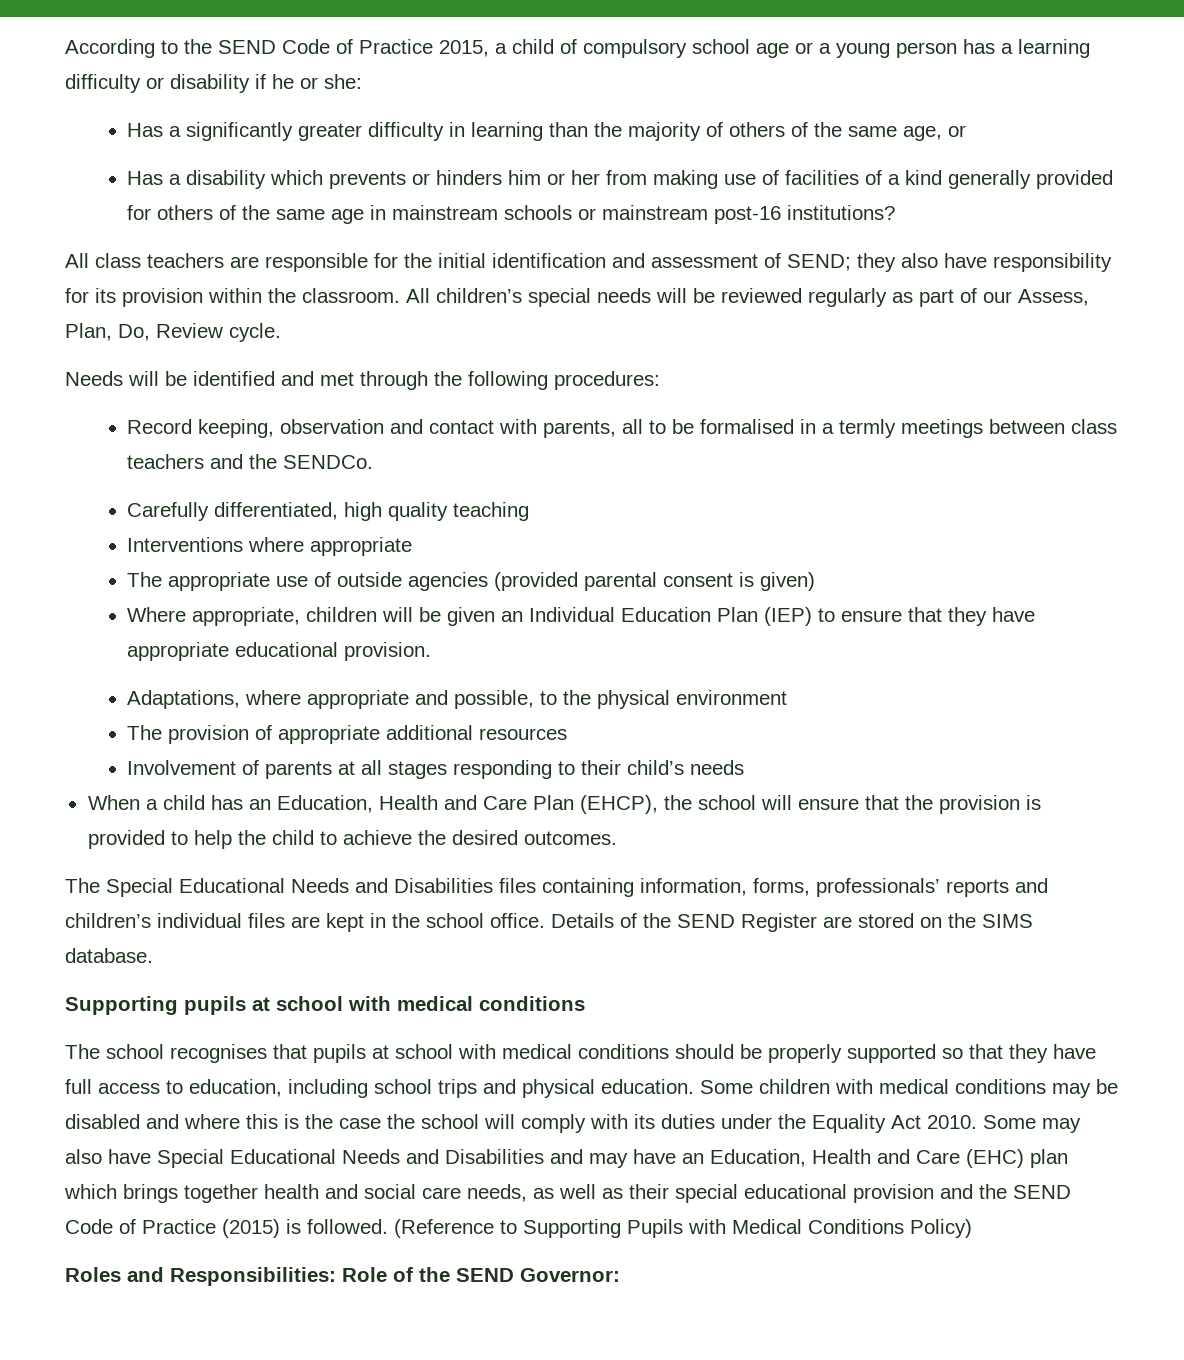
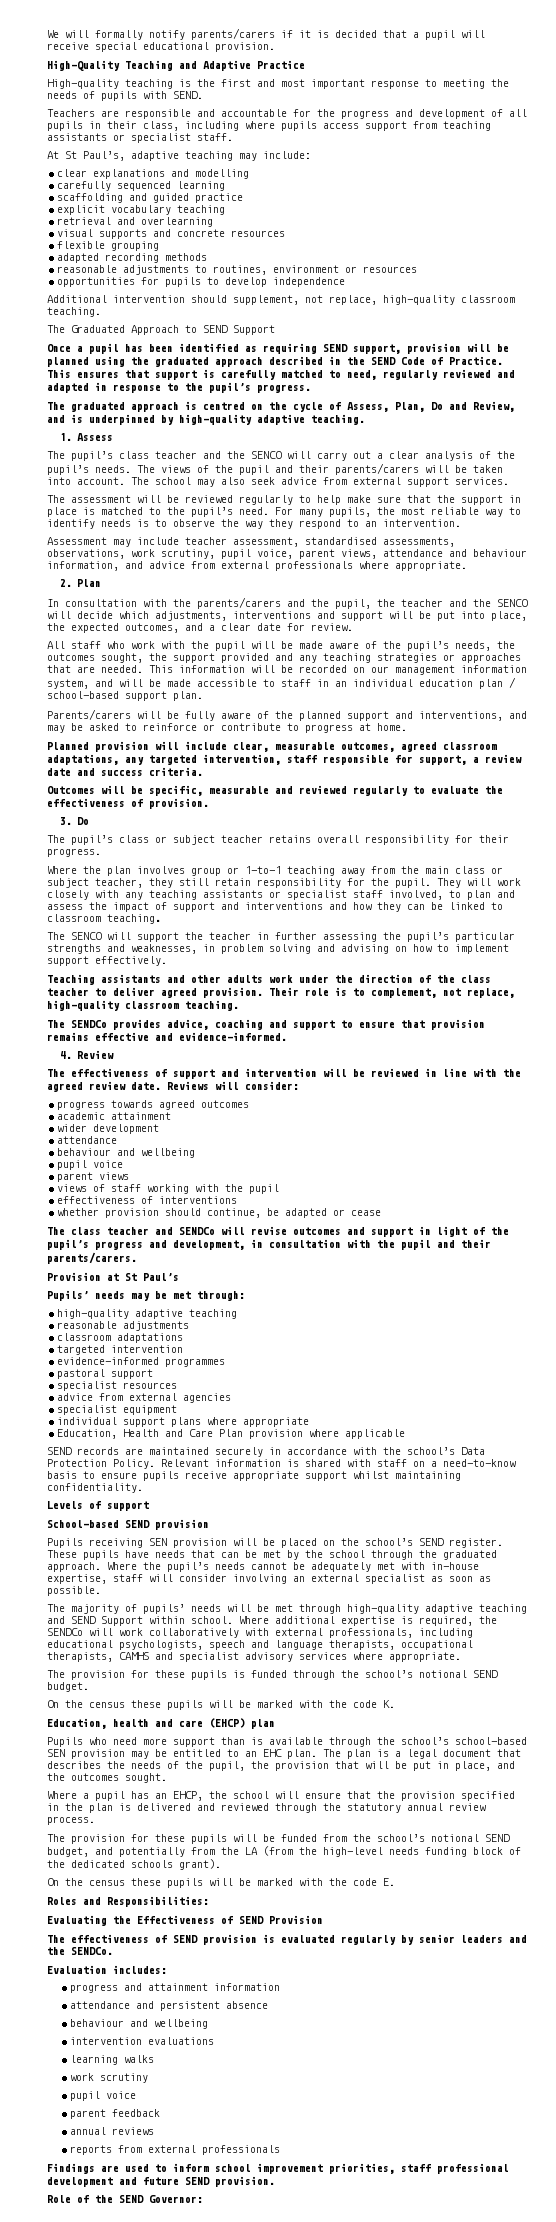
- According to the SEND Code of Practice 2015, a child of compulsory school age or a young person has a learning difficulty or disability if he or she:
- Has a significantly greater difficulty in learning than the majority of others of the same age, or
- Has a disability which prevents or hinders him or her from making use of facilities of a kind generally provided for others of the same age in mainstream schools or mainstream post-16 institutions?
- All class teachers are responsible for the initial identification and assessment of SEND; they also have responsibility for its provision within the classroom. All children’s special needs will be reviewed regularly as part of our Assess, Plan, Do, Review cycle.
- Needs will be identified and met through the following procedures:
- Record keeping, observation and contact with parents, all to be formalised in a termly meetings between class teachers and the SENDCo.
- Carefully differentiated, high quality teaching
- Interventions where appropriate
- The appropriate use of outside agencies (provided parental consent is given)
- Where appropriate, children will be given an Individual Education Plan (IEP) to ensure that they have appropriate educational provision.
- Adaptations, where appropriate and possible, to the physical environment
- The provision of appropriate additional resources
- Involvement of parents at all stages responding to their child’s needs
- When a child has an Education, Health and Care Plan (EHCP), the school will ensure that the provision is provided to help the child to achieve the desired outcomes.
- The Special Educational Needs and Disabilities files containing information, forms, professionals’ reports and children’s individual files are kept in the school office. Details of the SEND Register are stored on the SIMS database.
- Supporting pupils at school with medical conditions
- The school recognises that pupils at school with medical conditions should be properly supported so that they have full access to education, including school trips and physical education. Some children with medical conditions may be disabled and where this is the case the school will comply with its duties under the Equality Act 2010. Some may also have Special Educational Needs and Disabilities and may have an Education, Health and Care (EHC) plan which brings together health and social care needs, as well as their special educational provision and the SEND Code of Practice (2015) is followed. (Reference to Supporting Pupils with Medical Conditions Policy)
- Roles and Responsibilities: Role of the SEND Governor:
+ We will formally notify parents/carers if it is decided that a pupil will receive special educational provision.
+ High-Quality Teaching and Adaptive Practice
+ High-quality teaching is the first and most important response to meeting the needs of pupils with SEND.
+ Teachers are responsible and accountable for the progress and development of all pupils in their class, including where pupils access support from teaching assistants or specialist staff.
+ At St Paul’s, adaptive teaching may include:
+ clear explanations and modelling
+ carefully sequenced learning
+ scaffolding and guided practice
+ explicit vocabulary teaching
+ retrieval and overlearning
+ visual supports and concrete resources
+ flexible grouping
+ adapted recording methods
+ reasonable adjustments to routines, environment or resources
+ opportunities for pupils to develop independence
+ Additional intervention should supplement, not replace, high-quality classroom teaching.
+ The Graduated Approach to SEND Support
+ Once a pupil has been identified as requiring SEND support, provision will be planned using the graduated approach described in the SEND Code of Practice. This ensures that support is carefully matched to need, regularly reviewed and adapted in response to the pupil’s progress.
+ The graduated approach is centred on the cycle of Assess, Plan, Do and Review, and is underpinned by high-quality adaptive teaching.
+ 1. Assess
+ The pupil’s class teacher and the SENCO will carry out a clear analysis of the pupil’s needs. The views of the pupil and their parents/carers will be taken into account. The school may also seek advice from external support services.
+ The assessment will be reviewed regularly to help make sure that the support in place is matched to the pupil’s need. For many pupils, the most reliable way to identify needs is to observe the way they respond to an intervention.
+ Assessment may include teacher assessment, standardised assessments, observations, work scrutiny, pupil voice, parent views, attendance and behaviour information, and advice from external professionals where appropriate.
+ 2. Plan
+ In consultation with the parents/carers and the pupil, the teacher and the SENCO will decide which adjustments, interventions and support will be put into place, the expected outcomes, and a clear date for review.
+ All staff who work with the pupil will be made aware of the pupil’s needs, the outcomes sought, the support provided and any teaching strategies or approaches that are needed. This information will be recorded on our management information system, and will be made accessible to staff in an individual education plan / school-based support plan.
+ Parents/carers will be fully aware of the planned support and interventions, and may be asked to reinforce or contribute to progress at home.
+ Planned provision will include clear, measurable outcomes, agreed classroom adaptations, any targeted intervention, staff responsible for support, a review date and success criteria.
+ Outcomes will be specific, measurable and reviewed regularly to evaluate the effectiveness of provision.
+ 3. Do
+ The pupil’s class or subject teacher retains overall responsibility for their progress.
+ Where the plan involves group or 1-to-1 teaching away from the main class or subject teacher, they still retain responsibility for the pupil. They will work closely with any teaching assistants or specialist staff involved, to plan and assess the impact of support and interventions and how they can be linked to classroom teaching.
+ The SENCO will support the teacher in further assessing the pupil’s particular strengths and weaknesses, in problem solving and advising on how to implement support effectively.
+ Teaching assistants and other adults work under the direction of the class teacher to deliver agreed provision. Their role is to complement, not replace, high-quality classroom teaching.
+ The SENDCo provides advice, coaching and support to ensure that provision remains effective and evidence-informed.
+ 4. Review
+ The effectiveness of support and intervention will be reviewed in line with the agreed review date. Reviews will consider:
+ progress towards agreed outcomes
+ academic attainment
+ wider development
+ attendance
+ behaviour and wellbeing
+ pupil voice
+ parent views
+ views of staff working with the pupil
+ effectiveness of interventions
+ whether provision should continue, be adapted or cease
+ The class teacher and SENDCo will revise outcomes and support in light of the pupil’s progress and development, in consultation with the pupil and their parents/carers.
+ Provision at St Paul’s
+ Pupils’ needs may be met through:
+ high-quality adaptive teaching
+ reasonable adjustments
+ classroom adaptations
+ targeted intervention
+ evidence-informed programmes
+ pastoral support
+ specialist resources
+ advice from external agencies
+ specialist equipment
+ individual support plans where appropriate
+ Education, Health and Care Plan provision where applicable
+ SEND records are maintained securely in accordance with the school’s Data Protection Policy. Relevant information is shared with staff on a need-to-know basis to ensure pupils receive appropriate support whilst maintaining confidentiality.
+ Levels of support
+ School-based SEND provision
+ Pupils receiving SEN provision will be placed on the school’s SEND register. These pupils have needs that can be met by the school through the graduated approach. Where the pupil’s needs cannot be adequately met with in-house expertise, staff will consider involving an external specialist as soon as possible.
+ The majority of pupils’ needs will be met through high-quality adaptive teaching and SEND Support within school. Where additional expertise is required, the SENDCo will work collaboratively with external professionals, including educational psychologists, speech and language therapists, occupational therapists, CAMHS and specialist advisory services where appropriate.
+ The provision for these pupils is funded through the school’s notional SEND budget.
+ On the census these pupils will be marked with the code K.
+ Education, health and care (EHCP) plan
+ Pupils who need more support than is available through the school’s school-based SEN provision may be entitled to an EHC plan. The plan is a legal document that describes the needs of the pupil, the provision that will be put in place, and the outcomes sought.
+ Where a pupil has an EHCP, the school will ensure that the provision specified in the plan is delivered and reviewed through the statutory annual review process.
+ The provision for these pupils will be funded from the school’s notional SEND budget, and potentially from the LA (from the high-level needs funding block of the dedicated schools grant).
+ On the census these pupils will be marked with the code E.
+ Roles and Responsibilities:
+ Evaluating the Effectiveness of SEND Provision
+ The effectiveness of SEND provision is evaluated regularly by senior leaders and the SENDCo.
+ Evaluation includes:
+ progress and attainment information
+ attendance and persistent absence
+ behaviour and wellbeing
+ intervention evaluations
+ learning walks
+ work scrutiny
+ pupil voice
+ parent feedback
+ annual reviews
+ reports from external professionals
+ Findings are used to inform school improvement priorities, staff professional development and future SEND provision.
+ Role of the SEND Governor:

